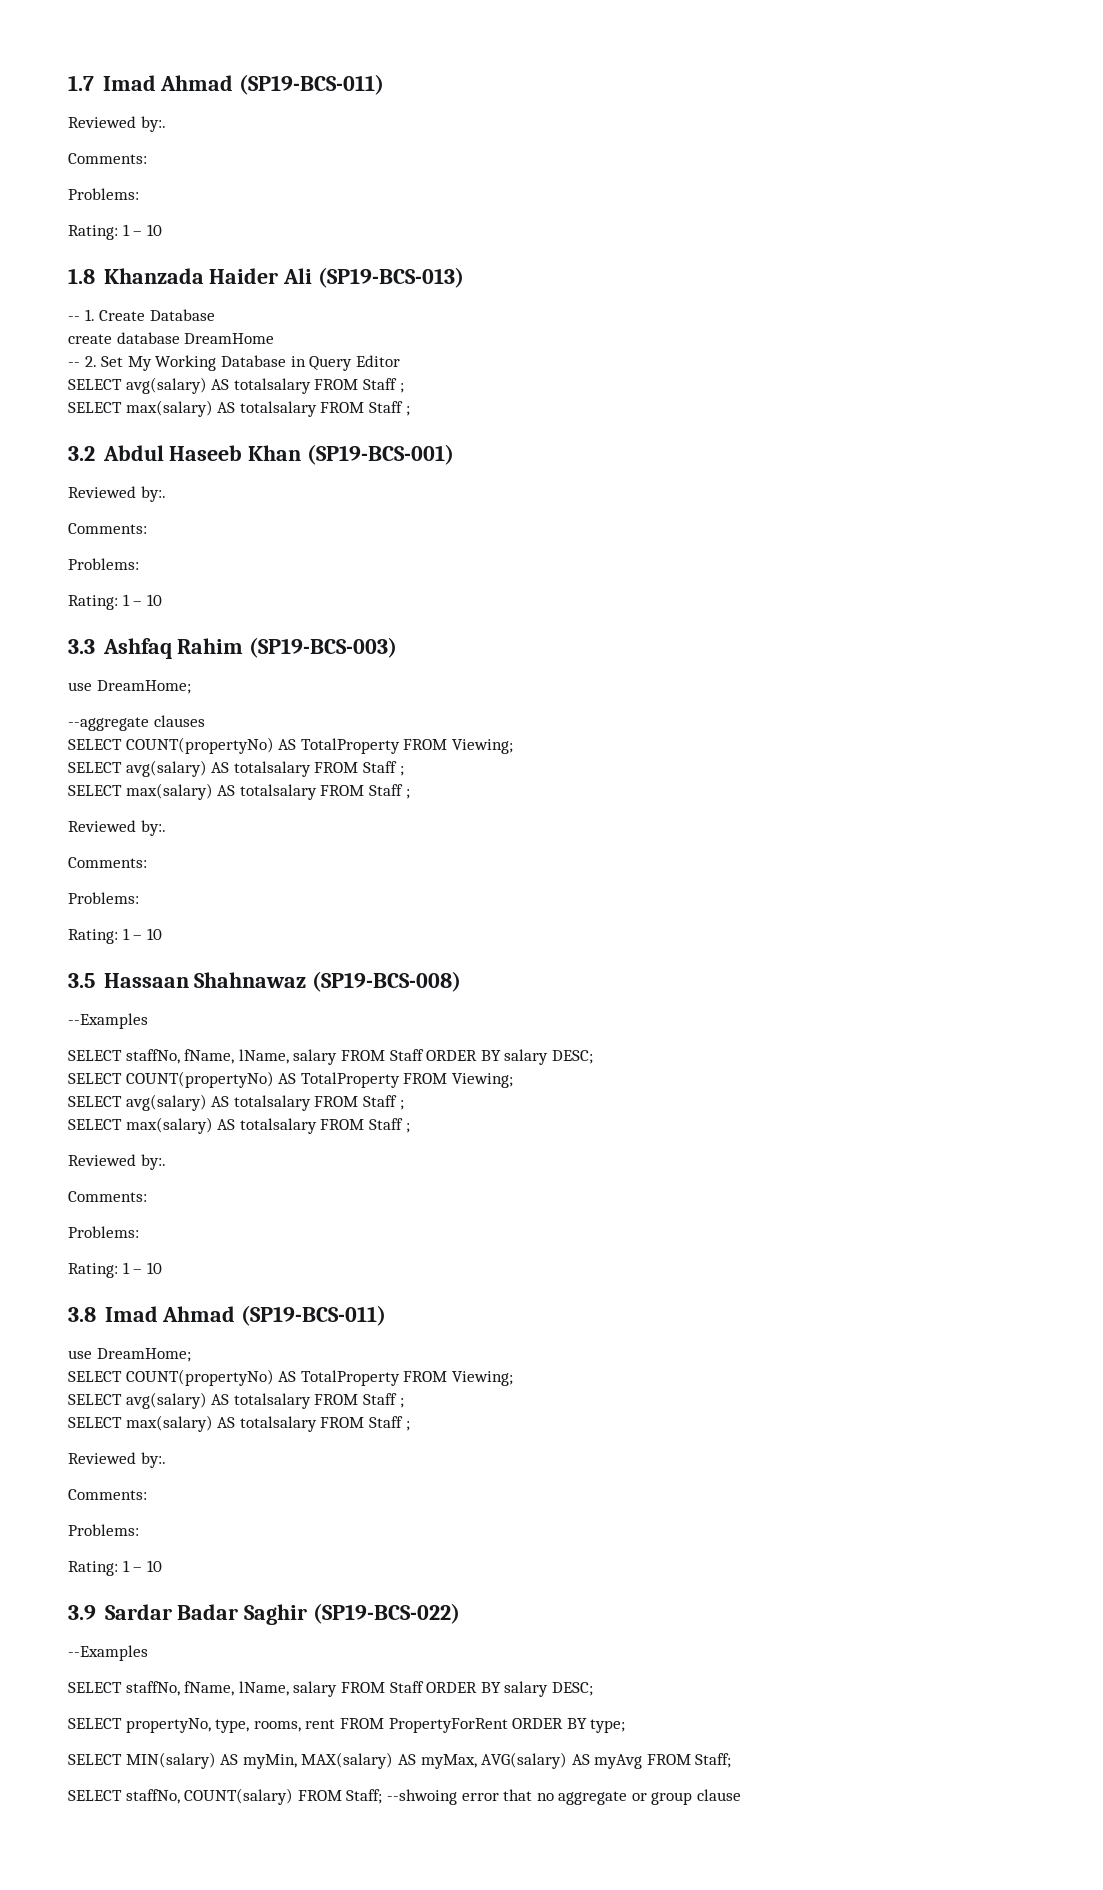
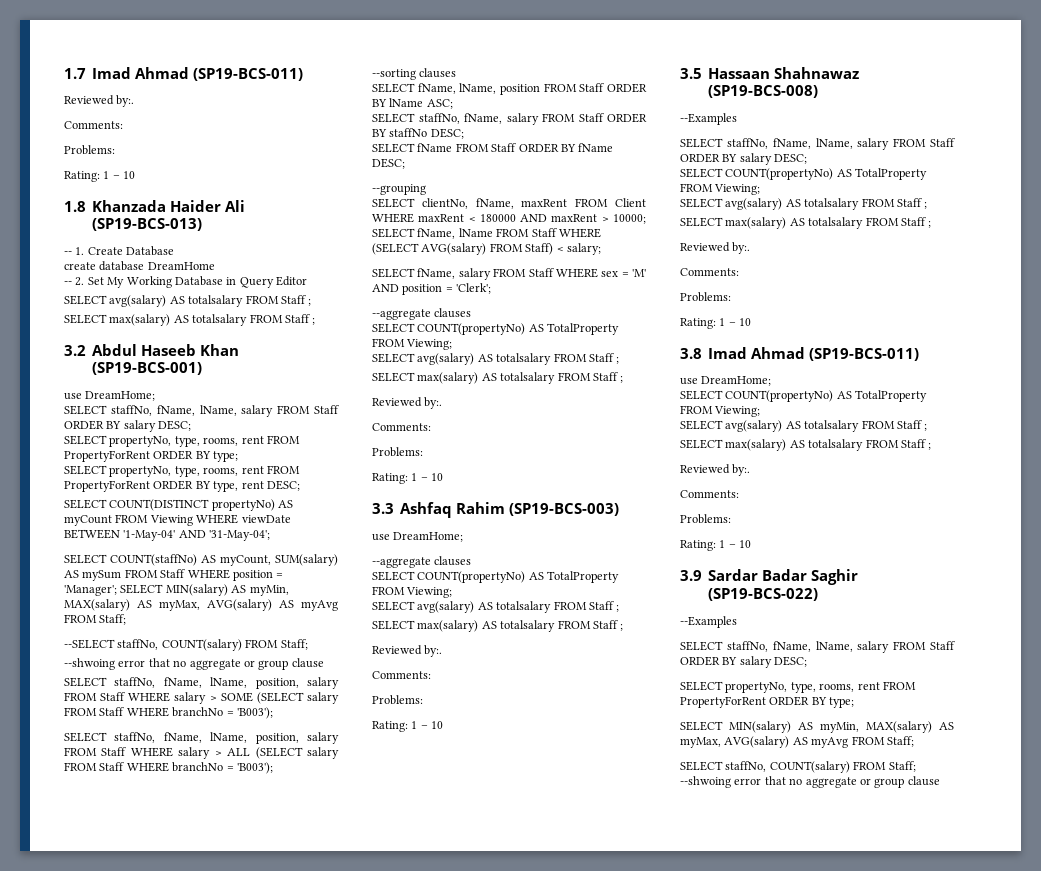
  3.2 Abdul Haseeb Khan (SP19-BCS-001)
+ use DreamHome;
+ SELECT staffNo, fName, lName, salary FROM Staff ORDER BY salary DESC;
+ SELECT propertyNo, type, rooms, rent FROM PropertyForRent ORDER BY type;
+ SELECT propertyNo, type, rooms, rent FROM PropertyForRent ORDER BY type, rent DESC;
+ SELECT COUNT(DISTINCT propertyNo) AS myCount FROM Viewing WHERE viewDate BETWEEN '1-May-04' AND '31-May-04';
+ SELECT COUNT(staffNo) AS myCount, SUM(salary) AS mySum FROM Staff WHERE position = 'Manager'; SELECT MIN(salary) AS myMin, MAX(salary) AS myMax, AVG(salary) AS myAvg FROM Staff;
+ --SELECT staffNo, COUNT(salary) FROM Staff;
+ --shwoing error that no aggregate or group clause
+ SELECT staffNo, fName, lName, position, salary FROM Staff WHERE salary > SOME (SELECT salary FROM Staff WHERE branchNo = 'B003');
+ SELECT staffNo, fName, lName, position, salary FROM Staff WHERE salary > ALL (SELECT salary FROM Staff WHERE branchNo = 'B003');
+ --sorting clauses
+ SELECT fName, lName, position FROM Staff ORDER BY lName ASC;
+ SELECT staffNo, fName, salary FROM Staff ORDER BY staffNo DESC;
+ SELECT fName FROM Staff ORDER BY fName DESC;
+ --grouping
+ SELECT clientNo, fName, maxRent FROM Client WHERE maxRent < 180000 AND maxRent > 10000; SELECT fName, lName FROM Staff WHERE (SELECT AVG(salary) FROM Staff) < salary;
+ SELECT fName, salary FROM Staff WHERE sex = 'M' AND position = 'Clerk';
+ --aggregate clauses
+ SELECT COUNT(propertyNo) AS TotalProperty FROM Viewing;
+ SELECT avg(salary) AS totalsalary FROM Staff ;
+ SELECT max(salary) AS totalsalary FROM Staff ;

